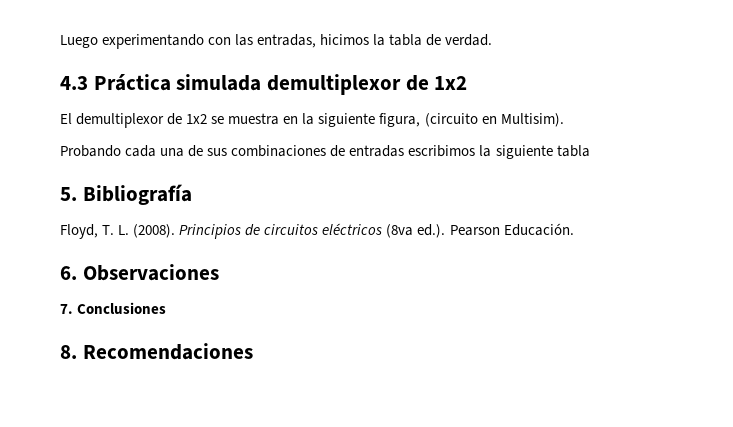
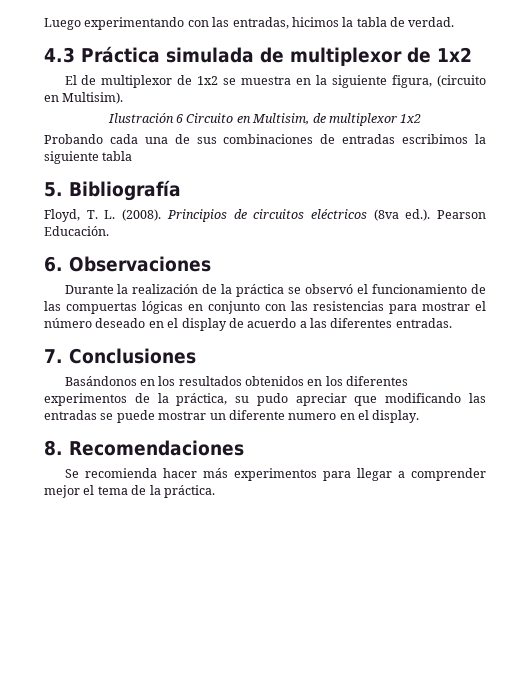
- 4.3 Práctica simulada demultiplexor de 1x2
+ 4.3 Práctica simulada de multiplexor de 1x2
- El demultiplexor de 1x2 se muestra en la siguiente figura, (circuito en Multisim).
+ El de multiplexor de 1x2 se muestra en la siguiente figura, (circuito en Multisim).
+ Ilustración 6 Circuito en Multisim, de multiplexor 1x2
+ Durante la realización de la práctica se observó el funcionamiento de las compuertas lógicas en conjunto con las resistencias para mostrar el número deseado en el display de acuerdo a las diferentes entradas.
  7. Conclusiones
+ Basándonos en los resultados obtenidos en los diferentes experimentos de la práctica, su pudo apreciar que modificando las entradas se puede mostrar un diferente numero en el display.
  8. Recomendaciones
+ Se recomienda hacer más experimentos para llegar a comprender mejor el tema de la práctica.

